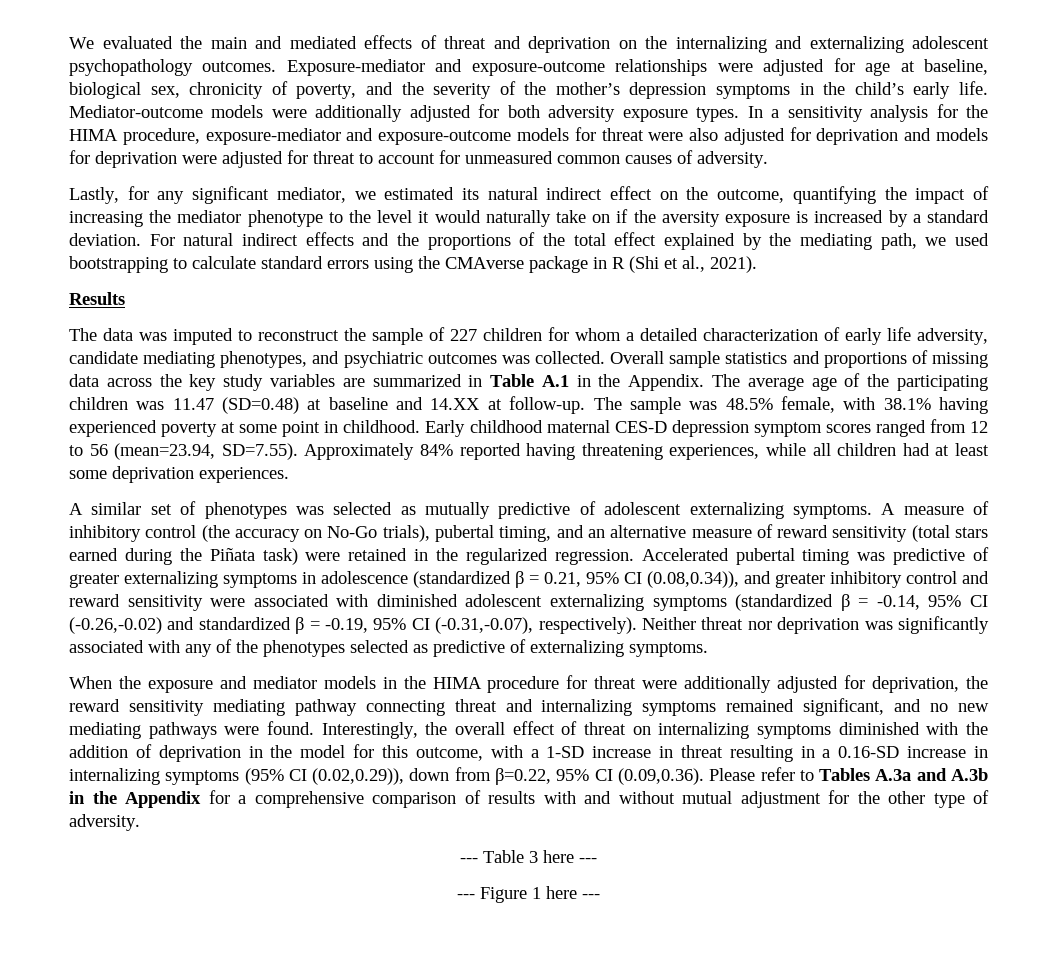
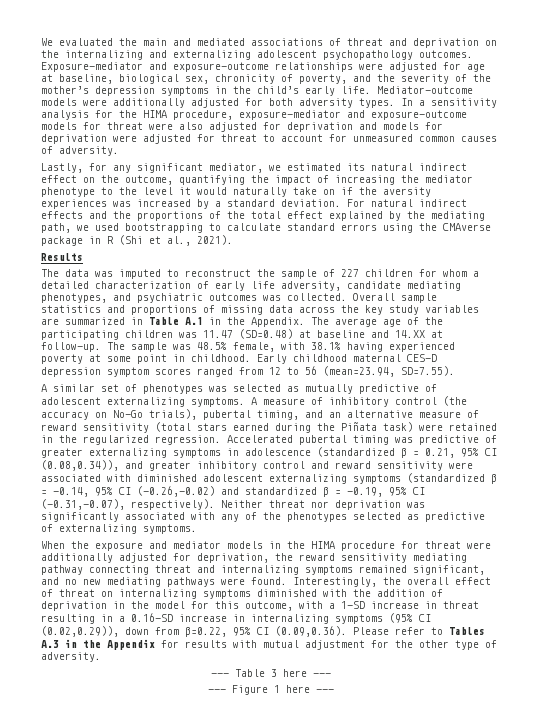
- We evaluated the main and mediated effects of threat and deprivation on the internalizing and externalizing adolescent psychopathology outcomes.
+ We evaluated the main and mediated associations of threat and deprivation on the internalizing and externalizing adolescent psychopathology outcomes.
- Mediator-outcome models were additionally adjusted for both adversity exposure types.
+ Mediator-outcome models were additionally adjusted for both adversity types.
- Lastly, for any significant mediator, we estimated its natural indirect effect on the outcome, quantifying the impact of increasing the mediator phenotype to the level it would naturally take on if the aversity exposure is increased by a standard deviation.
+ Lastly, for any significant mediator, we estimated its natural indirect effect on the outcome, quantifying the impact of increasing the mediator phenotype to the level it would naturally take on if the aversity experiences was increased by a standard deviation.
- Early childhood maternal CES-D depression symptom scores ranged from 12 to 56 (mean=23.94, SD=7.55). Approximately 84% reported having threatening experiences, while all children had at least some deprivation experiences.
+ Early childhood maternal CES-D depression symptom scores ranged from 12 to 56 (mean=23.94, SD=7.55).
- Interestingly, the overall effect of threat on internalizing symptoms diminished with the addition of deprivation in the model for this outcome, with a 1-SD increase in threat resulting in a 0.16-SD increase in internalizing symptoms (95% CI (0.02,0.29)), down from β=0.22, 95% CI (0.09,0.36). Please refer to Tables A.3a and A.3b in the Appendix for a comprehensive comparison of results with and without mutual adjustment for the other type of adversity.
+ Interestingly, the overall effect of threat on internalizing symptoms diminished with the addition of deprivation in the model for this outcome, with a 1-SD increase in threat resulting in a 0.16-SD increase in internalizing symptoms (95% CI (0.02,0.29)), down from β=0.22, 95% CI (0.09,0.36). Please refer to Tables A.3 in the Appendix for results with mutual adjustment for the other type of adversity.

